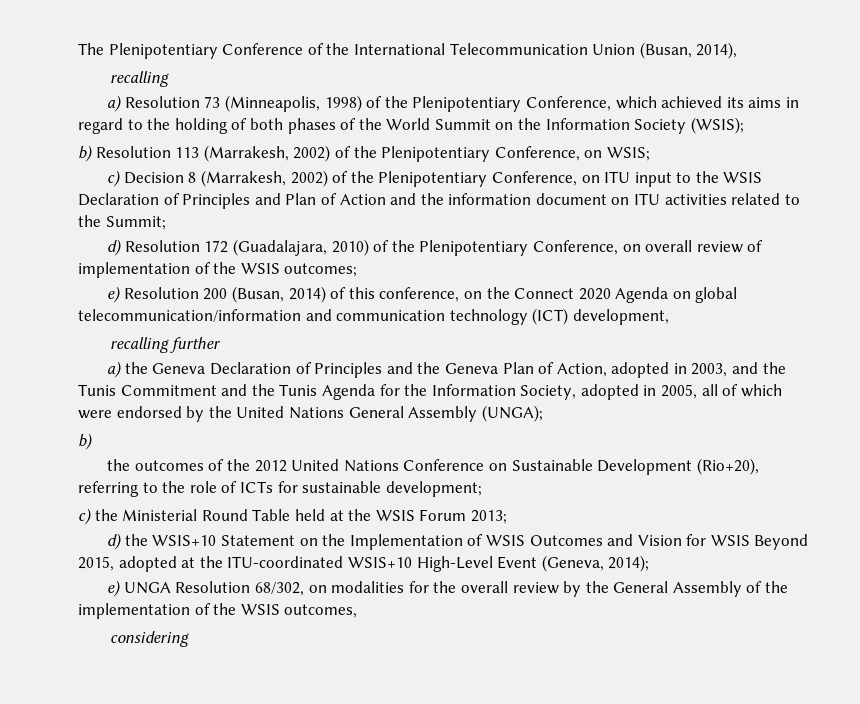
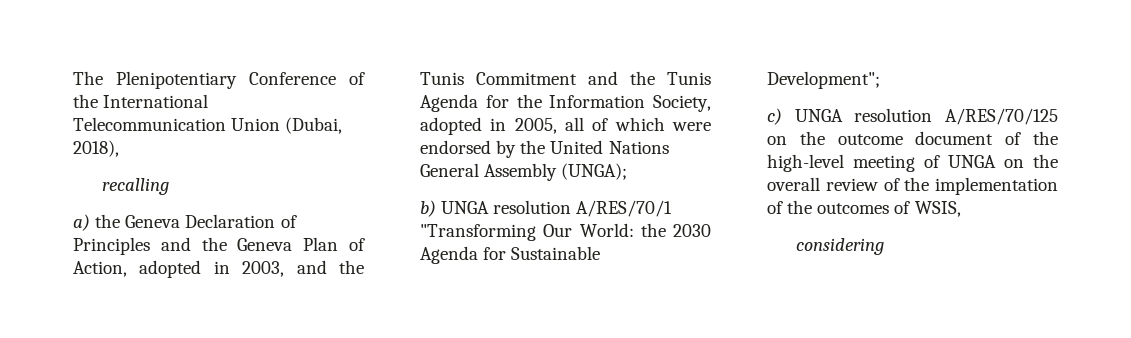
- The Plenipotentiary Conference of the International Telecommunication Union (Busan, 2014),
+ The Plenipotentiary Conference of the International Telecommunication Union (Dubai, 2018),
  recalling
- a) Resolution 73 (Minneapolis, 1998) of the Plenipotentiary Conference, which achieved its aims in regard to the holding of both phases of the World Summit on the Information Society (WSIS);
- b) Resolution 113 (Marrakesh, 2002) of the Plenipotentiary Conference, on WSIS;
- c) Decision 8 (Marrakesh, 2002) of the Plenipotentiary Conference, on ITU input to the WSIS Declaration of Principles and Plan of Action and the information document on ITU activities related to the Summit;
- d) Resolution 172 (Guadalajara, 2010) of the Plenipotentiary Conference, on overall review of implementation of the WSIS outcomes;
- e) Resolution 200 (Busan, 2014) of this conference, on the Connect 2020 Agenda on global telecommunication/information and communication technology (ICT) development,
- recalling further
  a) the Geneva Declaration of Principles and the Geneva Plan of Action, adopted in 2003, and the Tunis Commitment and the Tunis Agenda for the Information Society, adopted in 2005, all of which were endorsed by the United Nations General Assembly (UNGA);
- b)
- the outcomes of the 2012 United Nations Conference on Sustainable Development (Rio+20), referring to the role of ICTs for sustainable development;
- c) the Ministerial Round Table held at the WSIS Forum 2013;
- d) the WSIS+10 Statement on the Implementation of WSIS Outcomes and Vision for WSIS Beyond 2015, adopted at the ITU-coordinated WSIS+10 High-Level Event (Geneva, 2014);
- e) UNGA Resolution 68/302, on modalities for the overall review by the General Assembly of the implementation of the WSIS outcomes,
+ b) UNGA resolution A/RES/70/1 "Transforming Our World: the 2030 Agenda for Sustainable Development";
+ c) UNGA resolution A/RES/70/125 on the outcome document of the high-level meeting of UNGA on the overall review of the implementation of the outcomes of WSIS,

